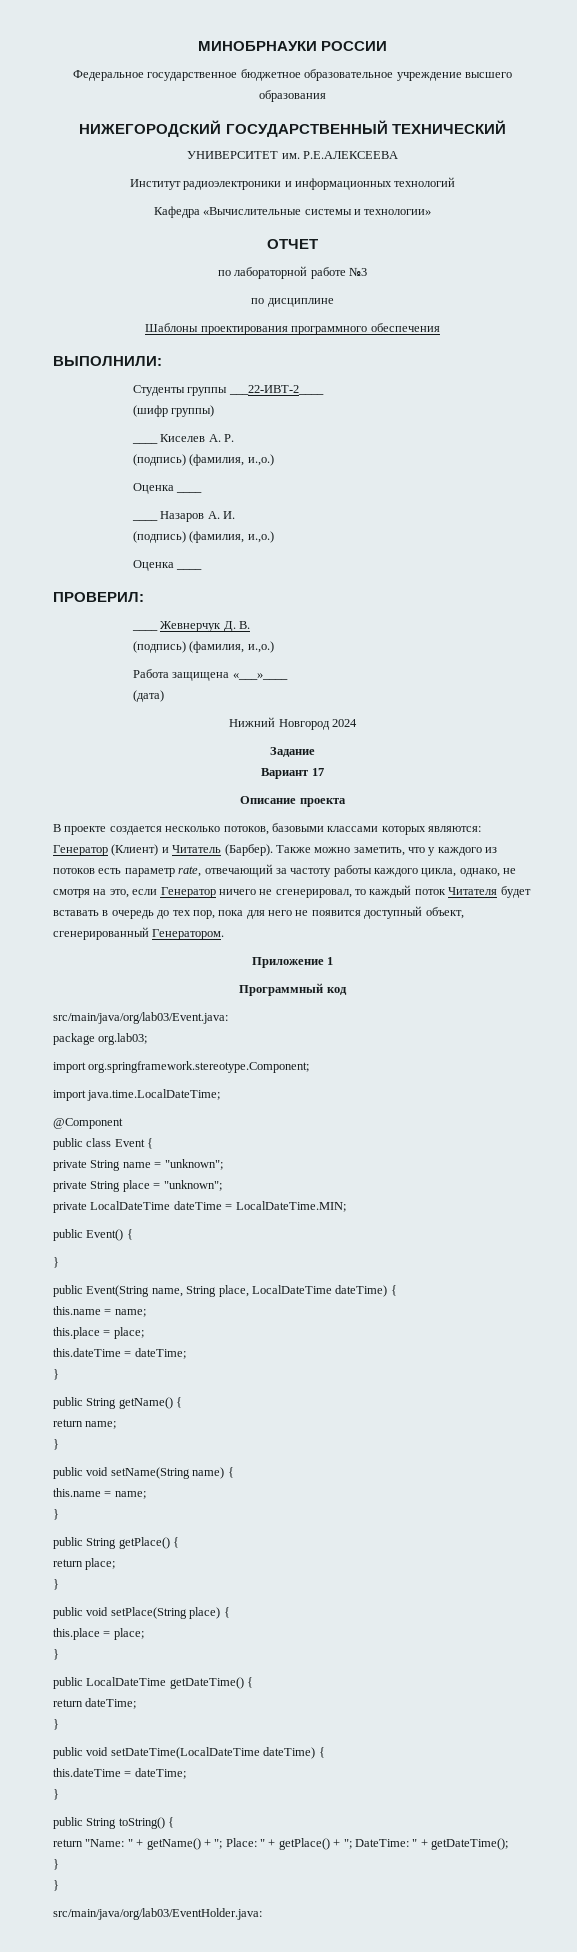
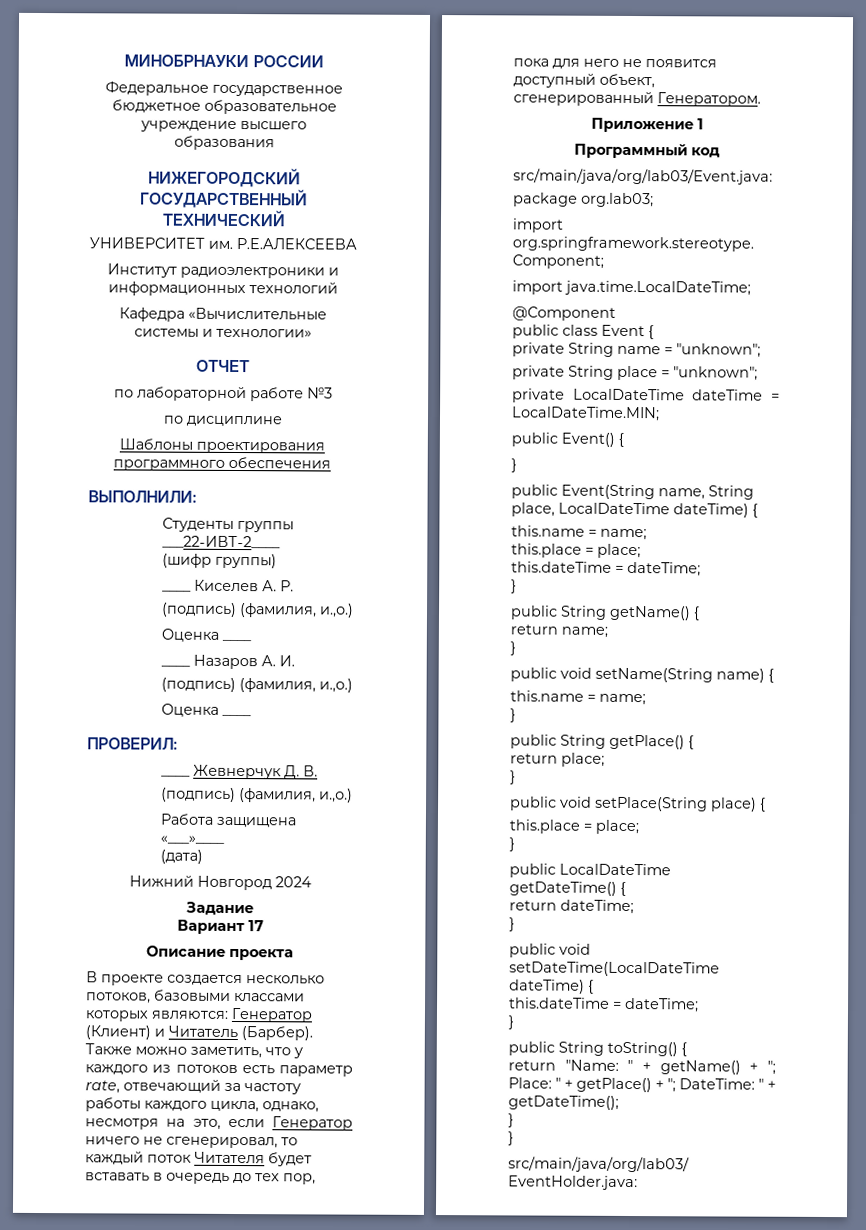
- Также можно заметить, что у каждого из потоков есть параметр rate, отвечающий за частоту работы каждого цикла, однако, не смотря на это, если Генератор ничего не сгенерировал, то каждый поток Читателя будет вставать в очередь до тех пор, пока для него не появится доступный объект, сгенерированный Генератором.
+ Также можно заметить, что у каждого из потоков есть параметр rate, отвечающий за частоту работы каждого цикла, однако, несмотря на это, если Генератор ничего не сгенерировал, то каждый поток Читателя будет вставать в очередь до тех пор, пока для него не появится доступный объект, сгенерированный Генератором.

